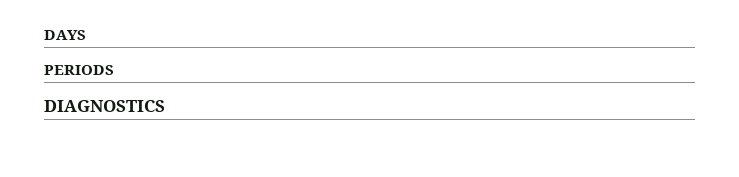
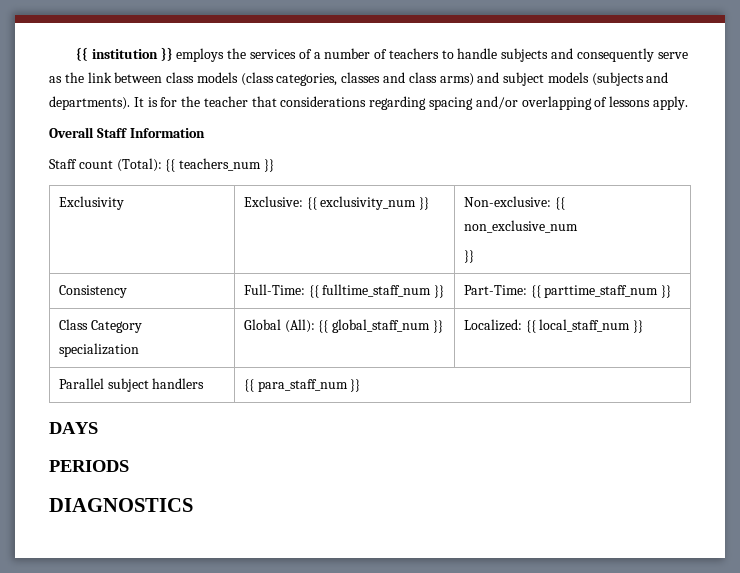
+ {{ institution }} employs the services of a number of teachers to handle subjects and consequently serve as the link between class models (class categories, classes and class arms) and subject models (subjects and departments). It is for the teacher that considerations regarding spacing and/or overlapping of lessons apply.
+ Overall Staff Information
+ Staff count (Total): {{ teachers_num }}
+ Exclusivity | Exclusive: {{ exclusivity_num }} | Non-exclusive: {{ non_exclusive_num
+ }}
+ Consistency | Full-Time: {{ fulltime_staff_num }} | Part-Time: {{ parttime_staff_num }}
+ Class Category specialization | Global (All): {{ global_staff_num }} | Localized: {{ local_staff_num }}
+ Parallel subject handlers | {{ para_staff_num }}

